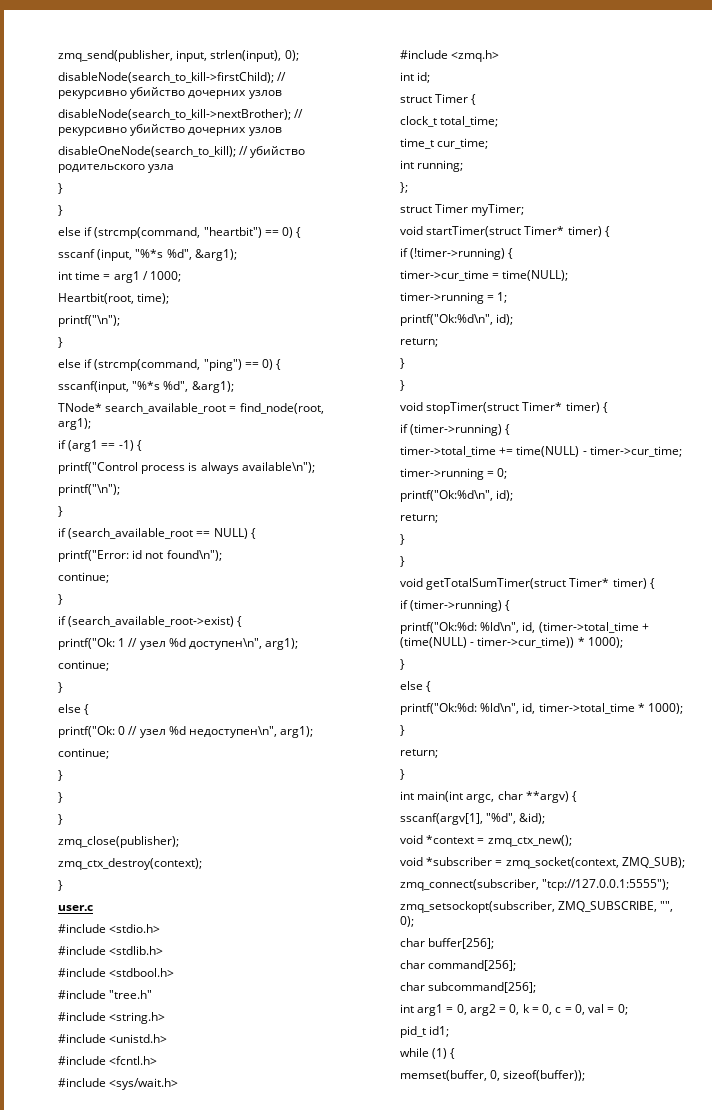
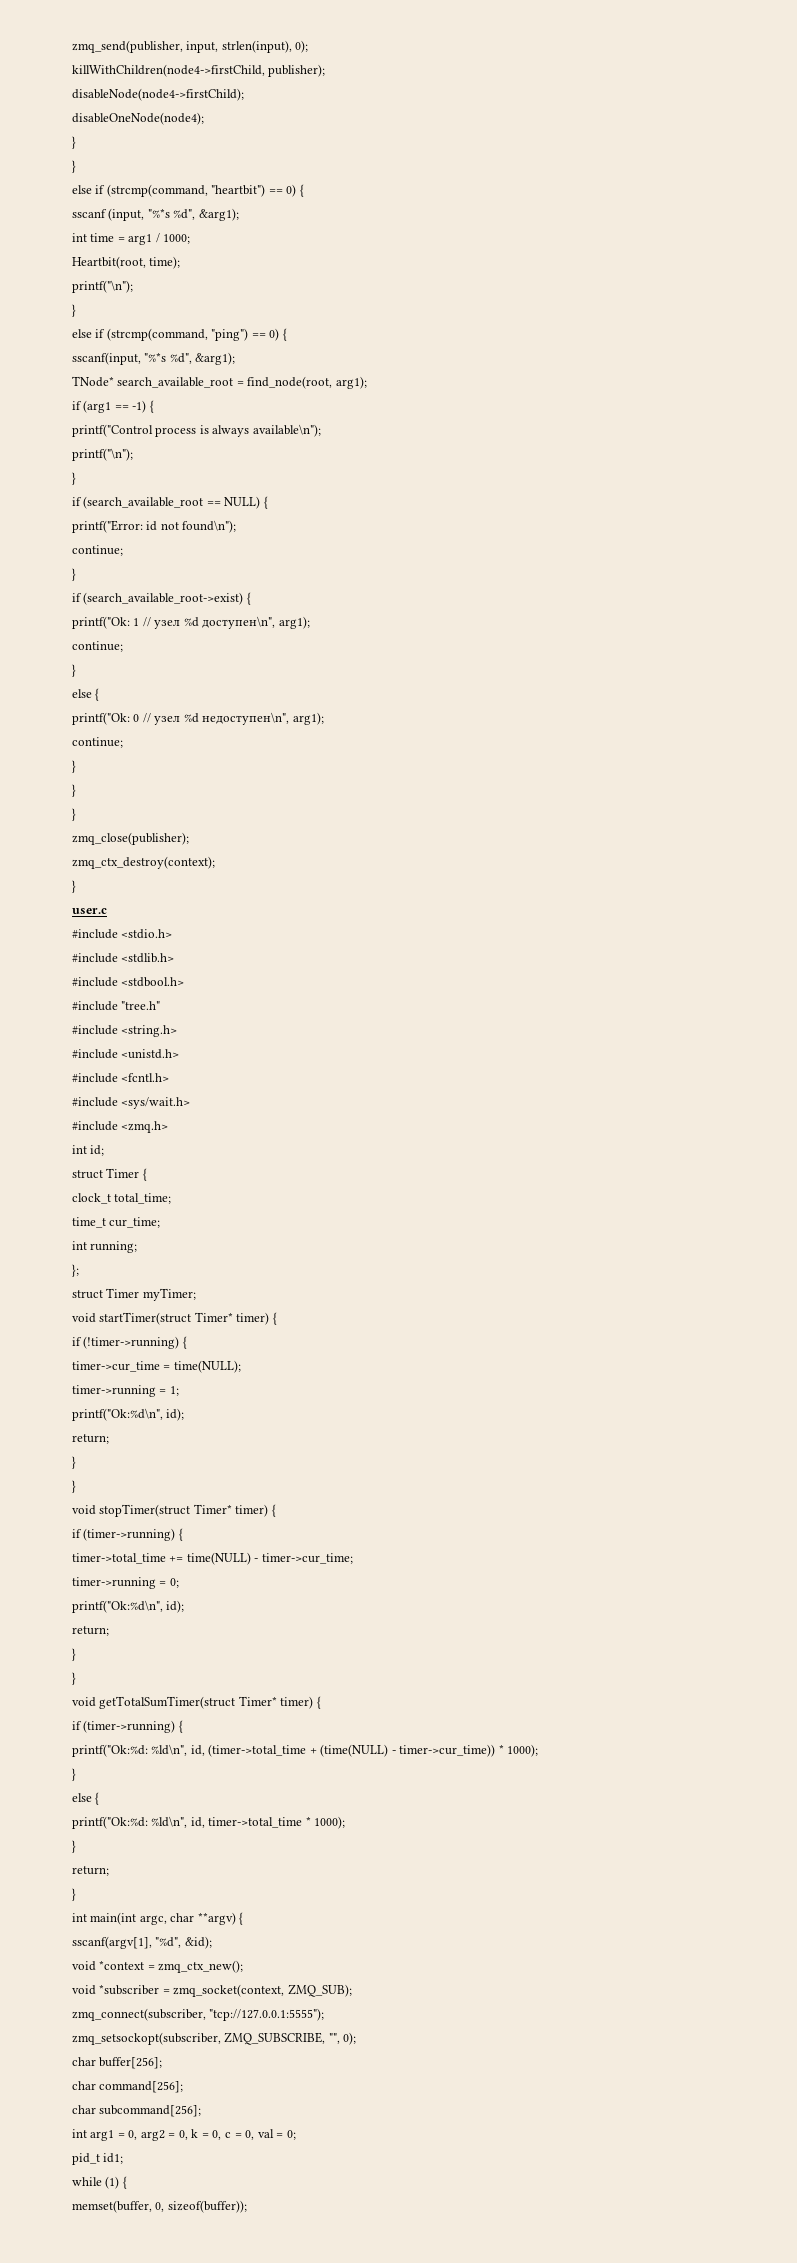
- disableNode(search_to_kill->firstChild); // рекурсивно убийство дочерних узлов
- disableNode(search_to_kill->nextBrother); // рекурсивно убийство дочерних узлов
- disableOneNode(search_to_kill); // убийство родительского узла
+ killWithChildren(node4->firstChild, publisher);
+ disableNode(node4->firstChild);
+ disableOneNode(node4);

